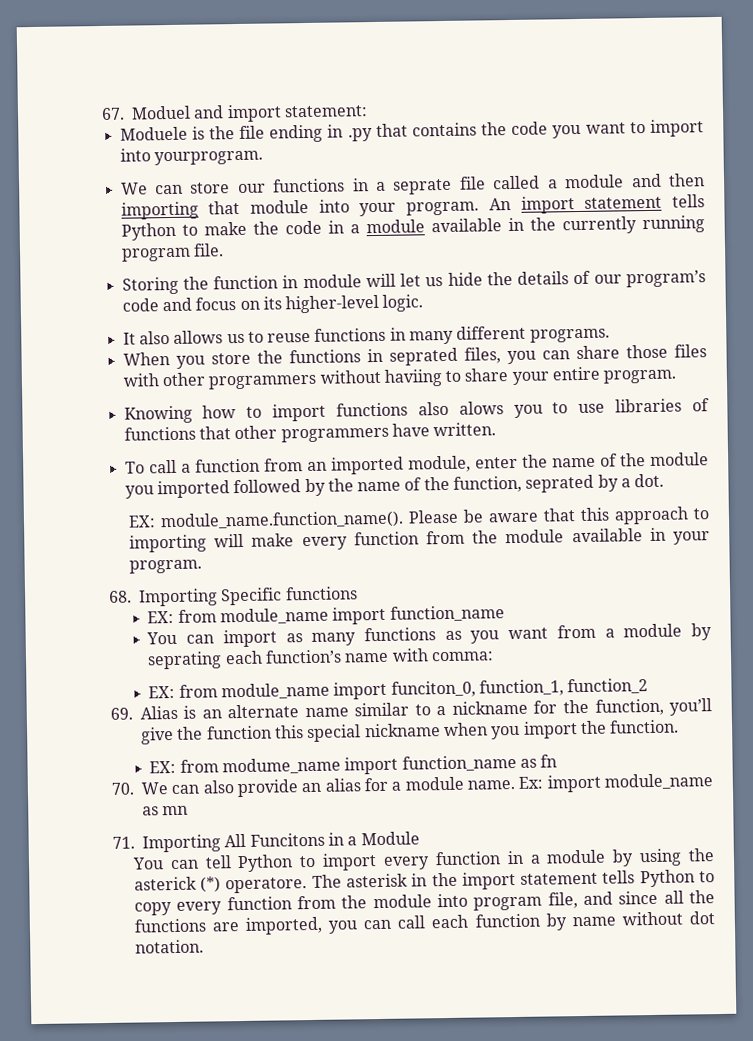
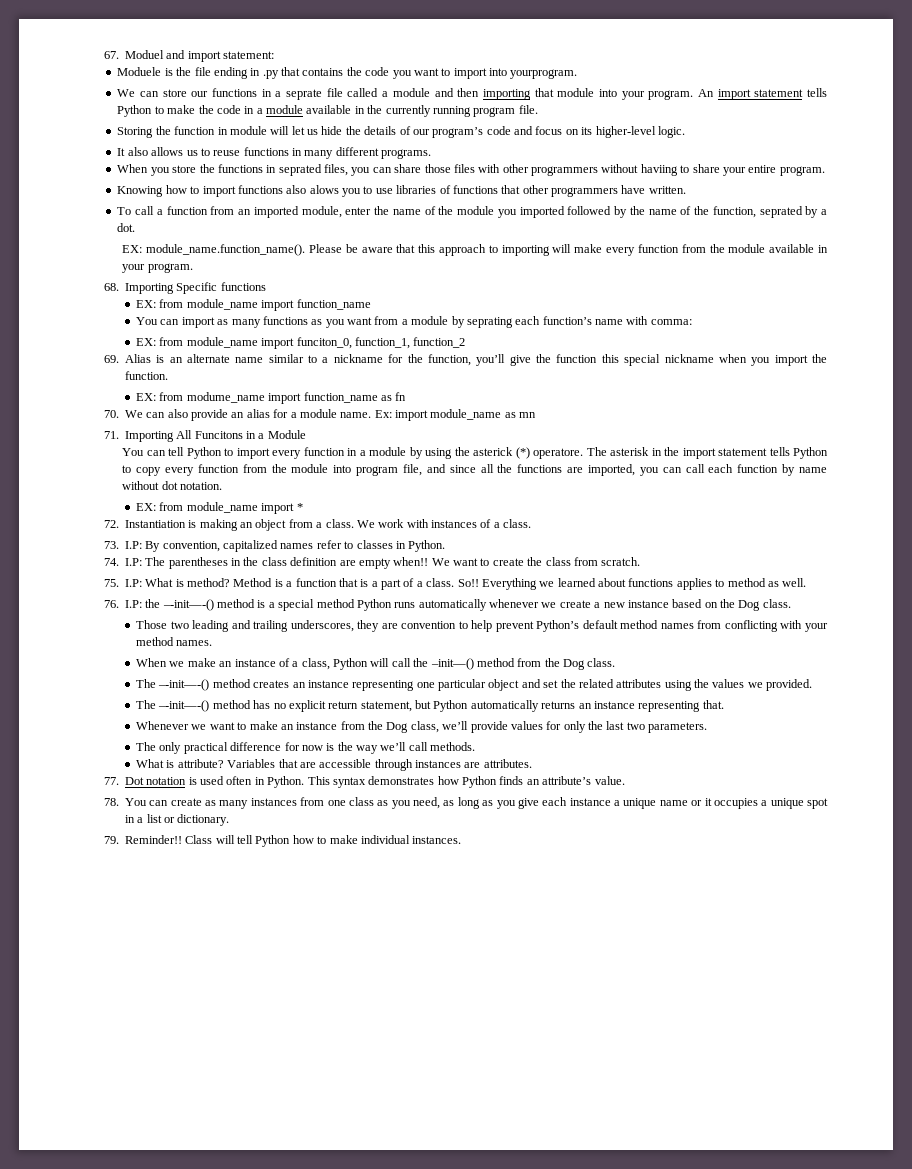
+ EX: from module_name import *
+ 72. Instantiation is making an object from a class. We work with instances of a class.
+ 73. I.P: By convention, capitalized names refer to classes in Python.
+ 74. I.P: The parentheses in the class definition are empty when!! We want to create the class from scratch.
+ 75. I.P: What is method? Method is a function that is a part of a class. So!! Everything we learned about functions applies to method as well.
+ 76. I.P: the –-init—-() method is a special method Python runs automatically whenever we create a new instance based on the Dog class.
+ Those two leading and trailing underscores, they are convention to help prevent Python’s default method names from conflicting with your method names.
+ When we make an instance of a class, Python will call the –init—() method from the Dog class.
+ The –-init—-() method creates an instance representing one particular object and set the related attributes using the values we provided.
+ The –-init—-() method has no explicit return statement, but Python automatically returns an instance representing that.
+ Whenever we want to make an instance from the Dog class, we’ll provide values for only the last two parameters.
+ The only practical difference for now is the way we’ll call methods.
+ What is attribute? Variables that are accessible through instances are attributes.
+ 77. Dot notation is used often in Python. This syntax demonstrates how Python finds an attribute’s value.
+ 78. You can create as many instances from one class as you need, as long as you give each instance a unique name or it occupies a unique spot in a list or dictionary.
+ 79. Reminder!! Class will tell Python how to make individual instances.

